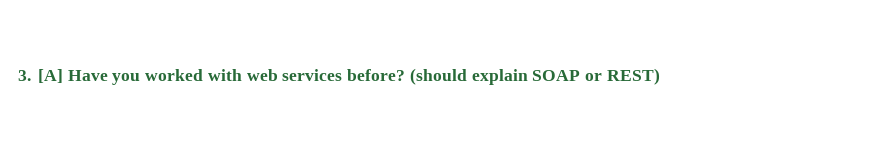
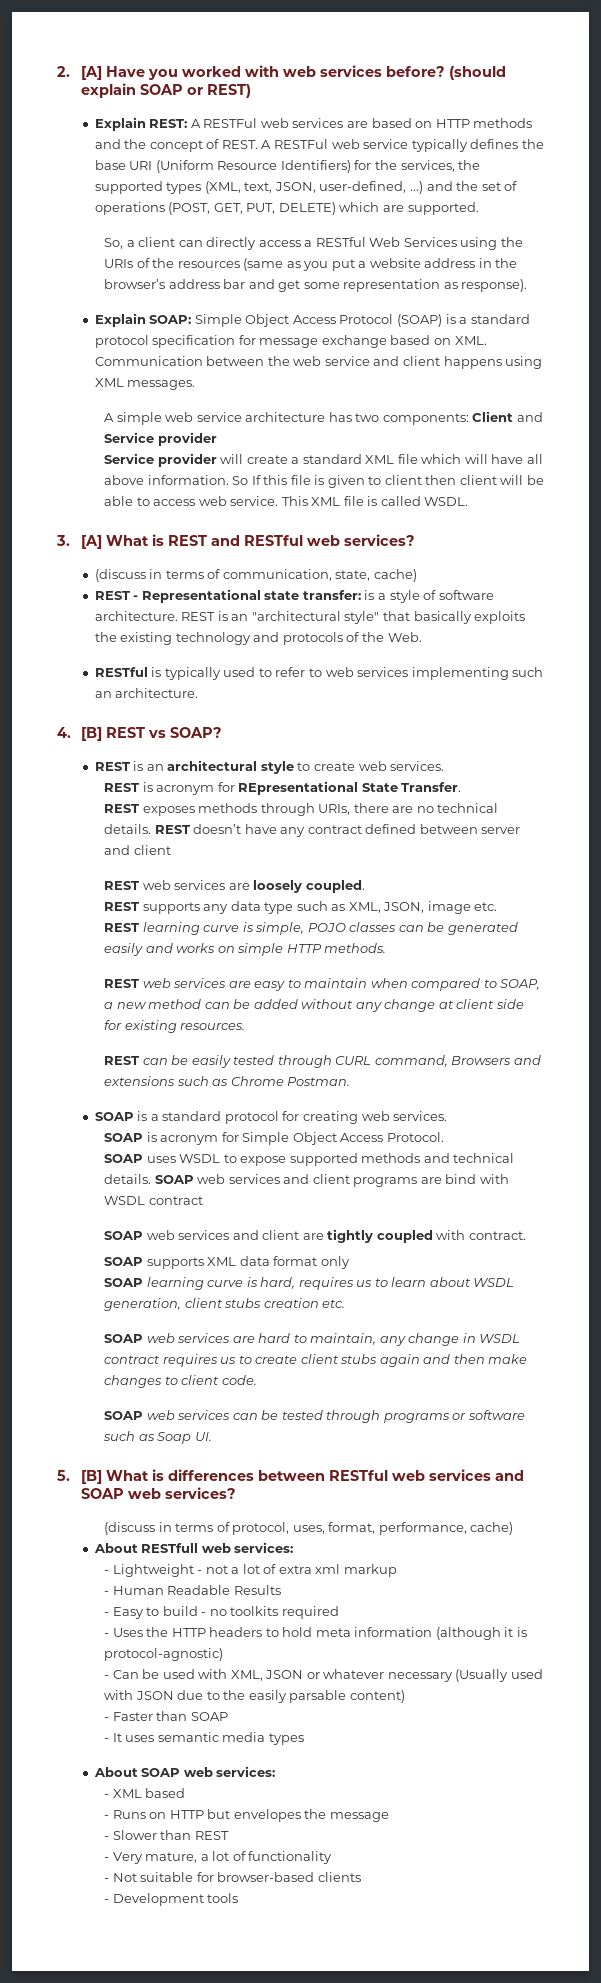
- 3. [A] Have you worked with web services before?
+ 2. [A] Have you worked with web services before?
+ Explain REST: A RESTFul web services are based on HTTP methods and the concept of REST. A RESTFul web service typically defines the base URI (Uniform Resource Identifiers) for the services, the supported types (XML, text, JSON, user-defined, ...) and the set of operations (POST, GET, PUT, DELETE) which are supported.
+ So, a client can directly access a RESTful Web Services using the URIs of the resources (same as you put a website address in the browser’s address bar and get some representation as response).
+ Explain SOAP: Simple Object Access Protocol (SOAP) is a standard protocol specification for message exchange based on XML. Communication between the web service and client happens using XML messages.
+ A simple web service architecture has two components: Client and Service provider
+ Service provider will create a standard XML file which will have all above information. So If this file is given to client then client will be able to access web service. This XML file is called WSDL.
+ 3. [A] What is REST and RESTful web services?
+ (discuss in terms of communication, state, cache)
+ REST - Representational state transfer: is a style of software architecture. REST is an "architectural style" that basically exploits the existing technology and protocols of the Web.
+ RESTful is typically used to refer to web services implementing such an architecture.
+ 4. [B] REST vs SOAP?
+ REST is an architectural style to create web services.
+ REST is acronym for REpresentational State Transfer.
+ REST exposes methods through URIs, there are no technical details. REST doesn’t have any contract defined between server and client
+ REST web services are loosely coupled.
+ REST supports any data type such as XML, JSON, image etc.
+ REST learning curve is simple, POJO classes can be generated easily and works on simple HTTP methods.
+ REST web services are easy to maintain when compared to SOAP, a new method can be added without any change at client side for existing resources.
+ REST can be easily tested through CURL command, Browsers and extensions such as Chrome Postman.
+ SOAP is a standard protocol for creating web services.
+ SOAP is acronym for Simple Object Access Protocol.
+ SOAP uses WSDL to expose supported methods and technical details. SOAP web services and client programs are bind with WSDL contract
+ SOAP web services and client are tightly coupled with contract.
+ SOAP supports XML data format only
+ SOAP learning curve is hard, requires us to learn about WSDL generation, client stubs creation etc.
+ SOAP web services are hard to maintain, any change in WSDL contract requires us to create client stubs again and then make changes to client code.
+ SOAP web services can be tested through programs or software such as Soap UI.
+ 5. [B] What is differences between RESTful web services and SOAP web services?
+ (discuss in terms of protocol, uses, format, performance, cache)
+ About RESTfull web services:
+ - Lightweight - not a lot of extra xml markup
+ - Human Readable Results
+ - Easy to build - no toolkits required
+ - Uses the HTTP headers to hold meta information (although it is protocol-agnostic)
+ - Can be used with XML, JSON or whatever necessary (Usually used with JSON due to the easily parsable content)
+ - Faster than SOAP
+ - It uses semantic media types
+ About SOAP web services:
+ - XML based
+ - Runs on HTTP but envelopes the message
+ - Slower than REST
+ - Very mature, a lot of functionality
+ - Not suitable for browser-based clients
+ - Development tools

